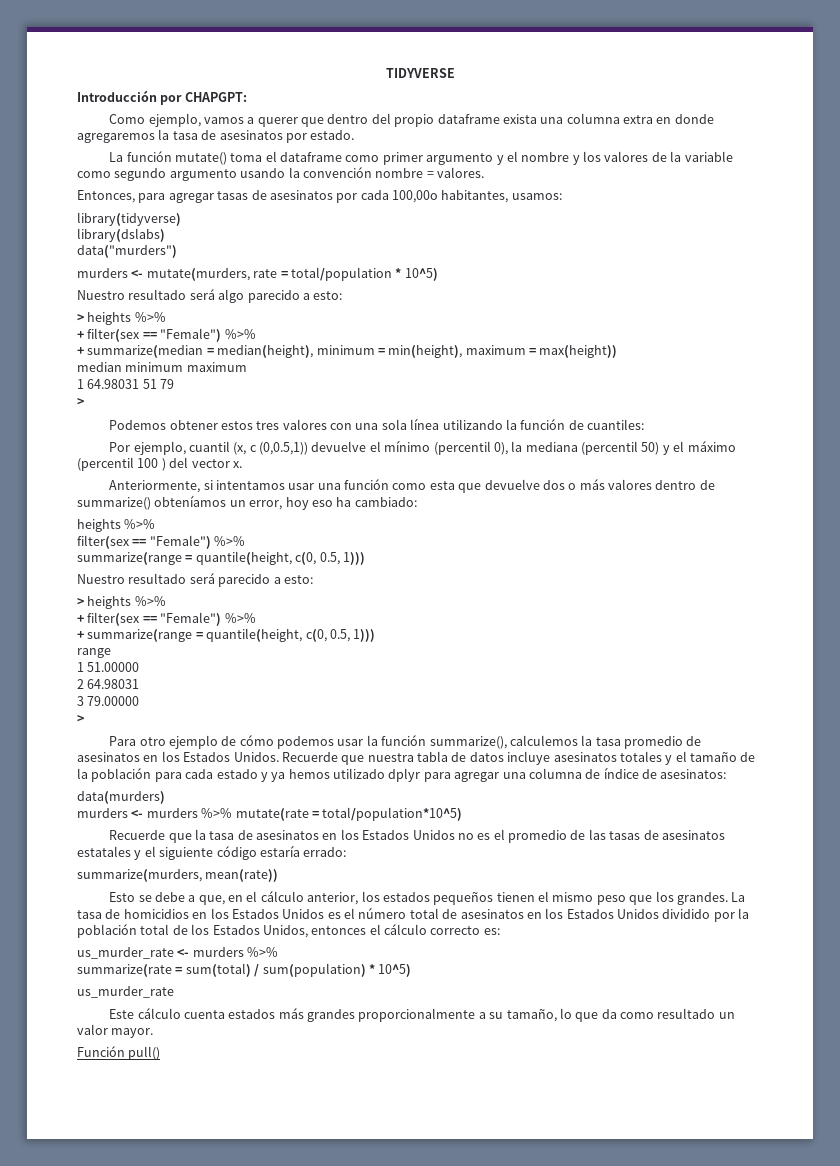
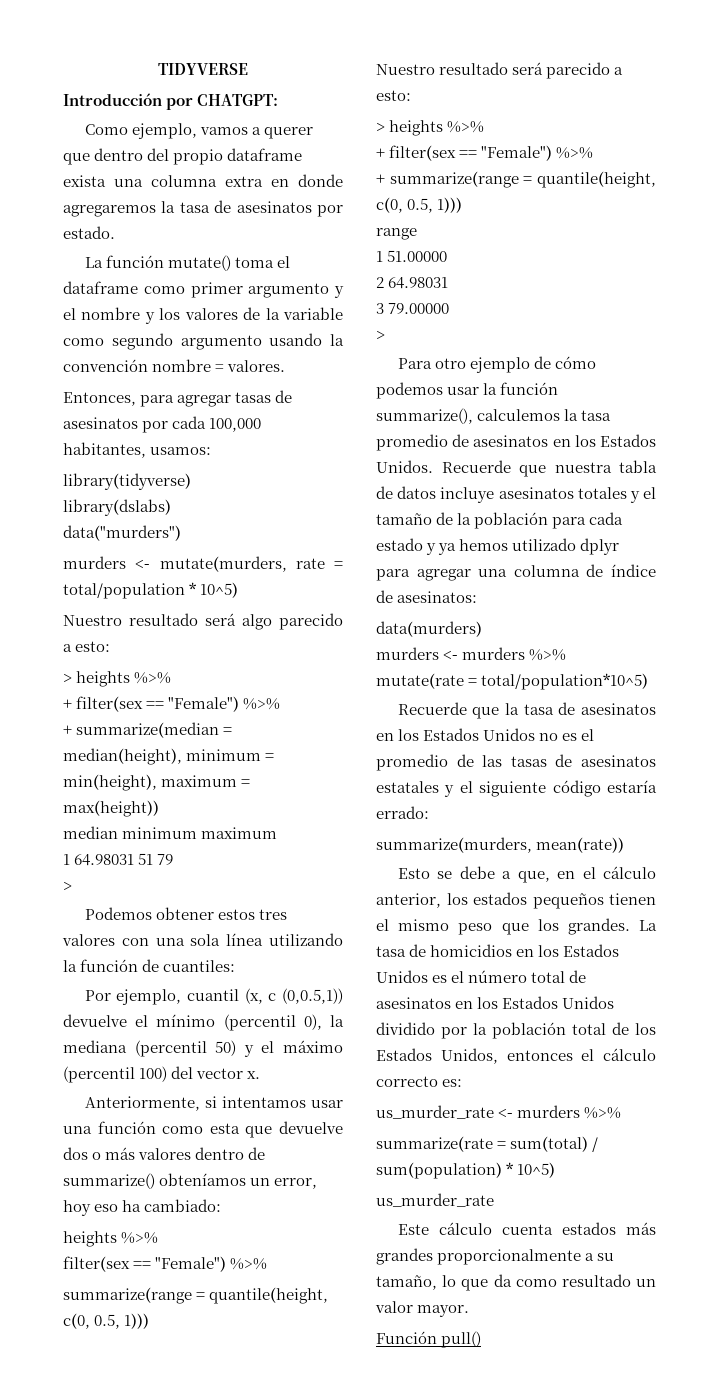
- Introducción por CHAPGPT:
+ Introducción por CHATGPT:
- Entonces, para agregar tasas de asesinatos por cada 100,00o habitantes, usamos:
+ Entonces, para agregar tasas de asesinatos por cada 100,000 habitantes, usamos:
- Por ejemplo, cuantil (x, c (0,0.5,1)) devuelve el mínimo (percentil 0), la mediana (percentil 50) y el máximo (percentil 100 ) del vector x.
+ Por ejemplo, cuantil (x, c (0,0.5,1)) devuelve el mínimo (percentil 0), la mediana (percentil 50) y el máximo (percentil 100) del vector x.

